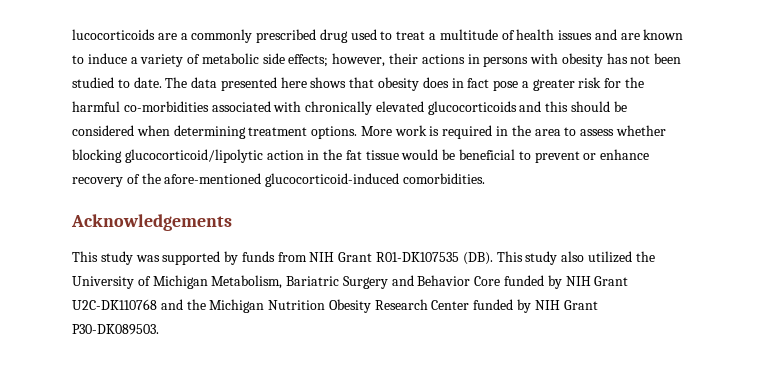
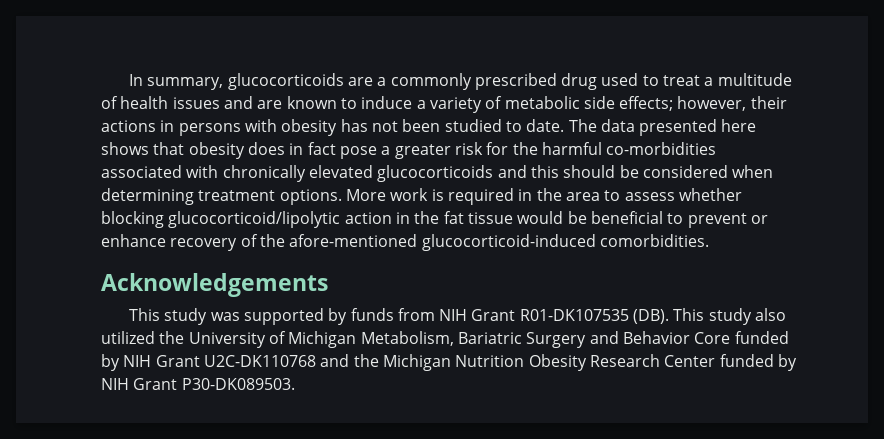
- lucocorticoids are a commonly prescribed drug used to treat a multitude of health issues and are known to induce a variety of metabolic side effects; however, their actions in persons with obesity has not been studied to date.
+ In summary, glucocorticoids are a commonly prescribed drug used to treat a multitude of health issues and are known to induce a variety of metabolic side effects; however, their actions in persons with obesity has not been studied to date.

